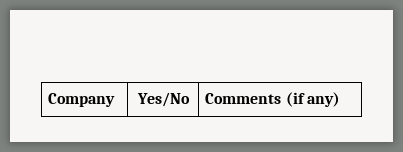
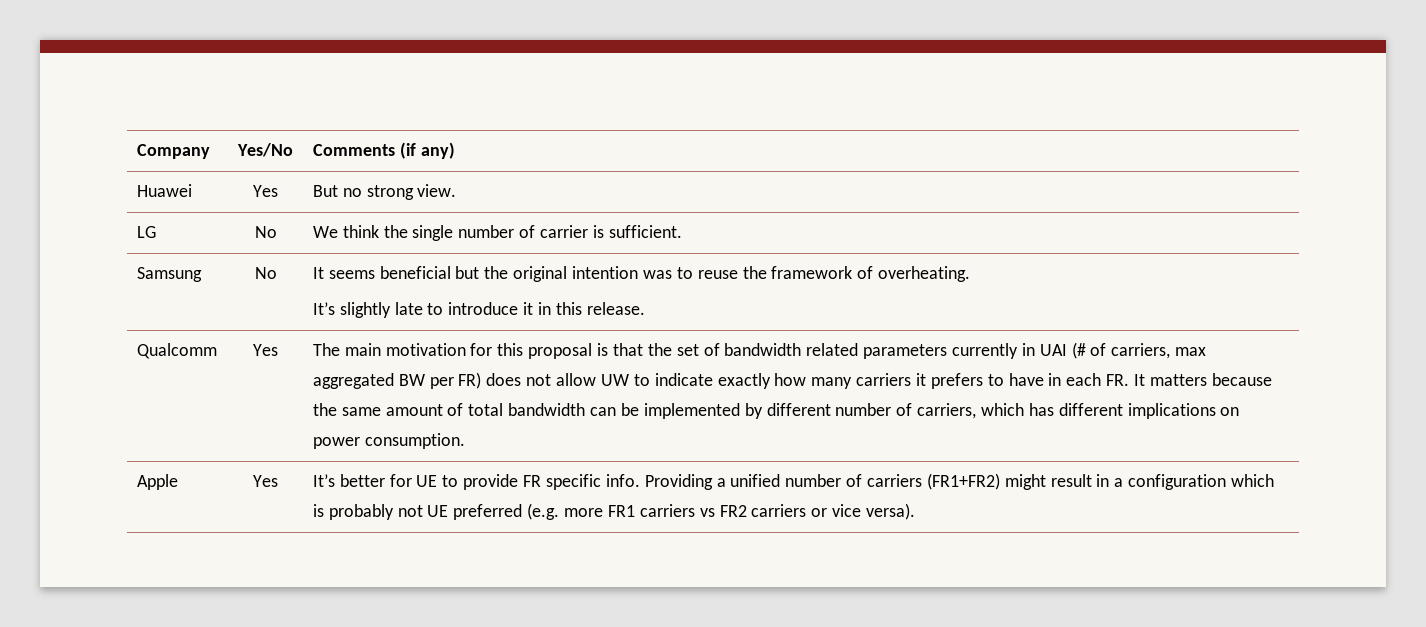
+ Huawei | Yes | But no strong view.
+ LG | No | We think the single number of carrier is sufficient.
+ Samsung | No | It seems beneficial but the original intention was to reuse the framework of overheating.
+ It’s slightly late to introduce it in this release.
+ Qualcomm | Yes | The main motivation for this proposal is that the set of bandwidth related parameters currently in UAI (# of carriers, max aggregated BW per FR) does not allow UW to indicate exactly how many carriers it prefers to have in each FR. It matters because the same amount of total bandwidth can be implemented by different number of carriers, which has different implications on power consumption.
+ Apple | Yes | It’s better for UE to provide FR specific info. Providing a unified number of carriers (FR1+FR2) might result in a configuration which is probably not UE preferred (e.g. more FR1 carriers vs FR2 carriers or vice versa).

